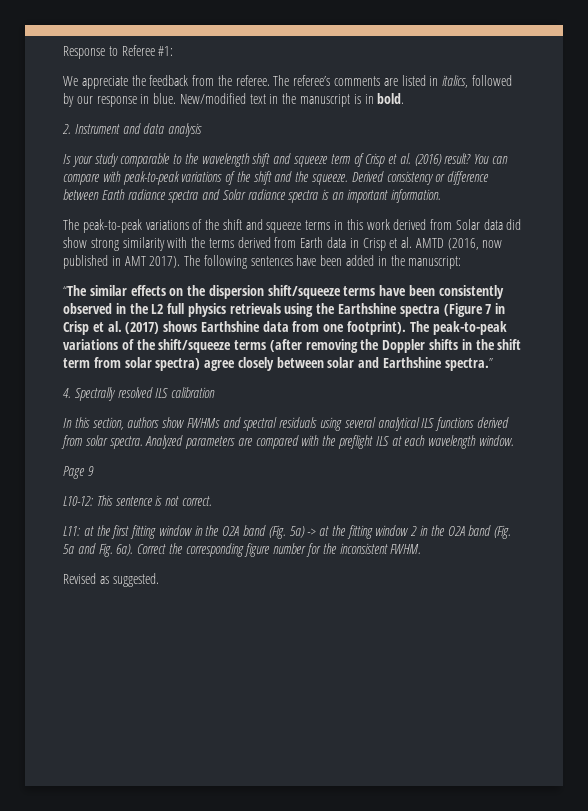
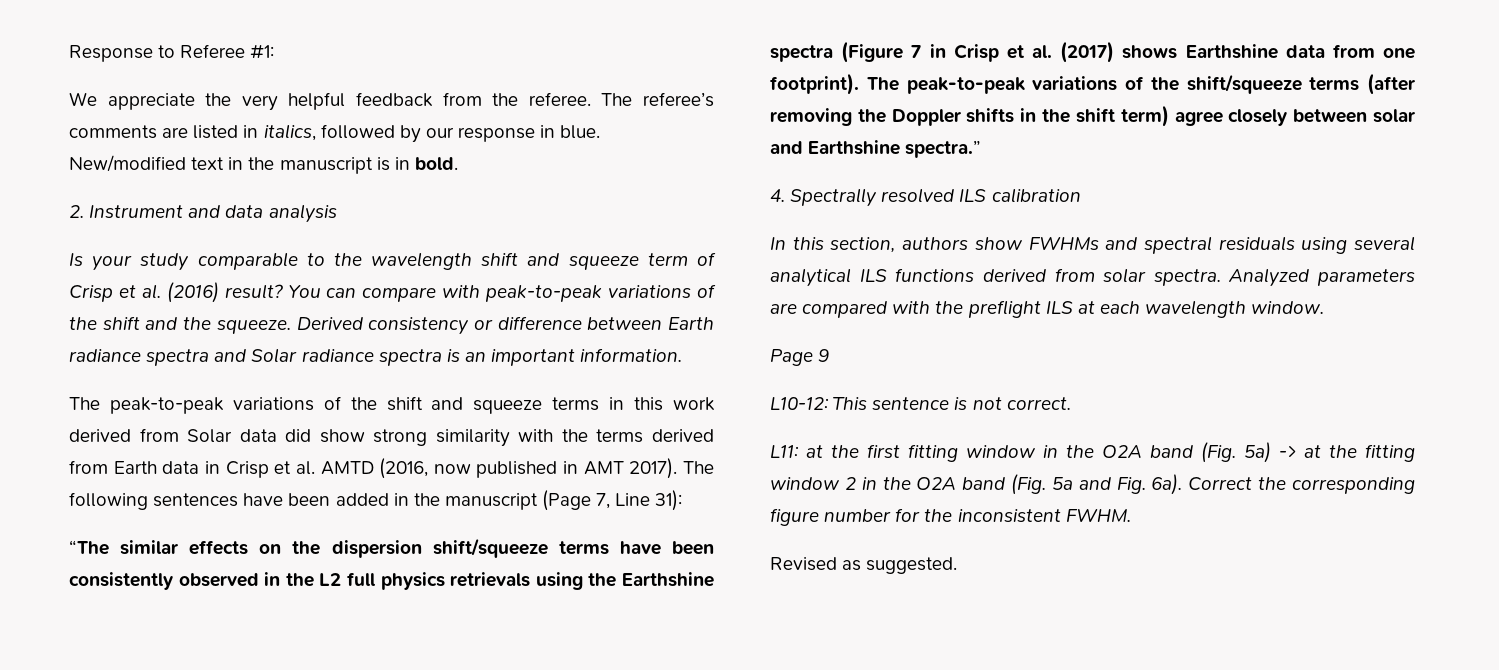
- We appreciate the feedback from the referee.
+ We appreciate the very helpful feedback from the referee.
- The following sentences have been added in the manuscript:
+ The following sentences have been added in the manuscript (Page 7, Line 31):
- The peak-to-peak variations of the shift/squeeze terms (after removing the Doppler shifts in the shift term from solar spectra) agree closely between solar and Earthshine spectra.”
+ The peak-to-peak variations of the shift/squeeze terms (after removing the Doppler shifts in the shift term) agree closely between solar and Earthshine spectra.”

